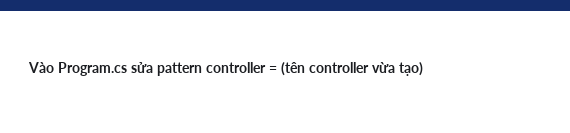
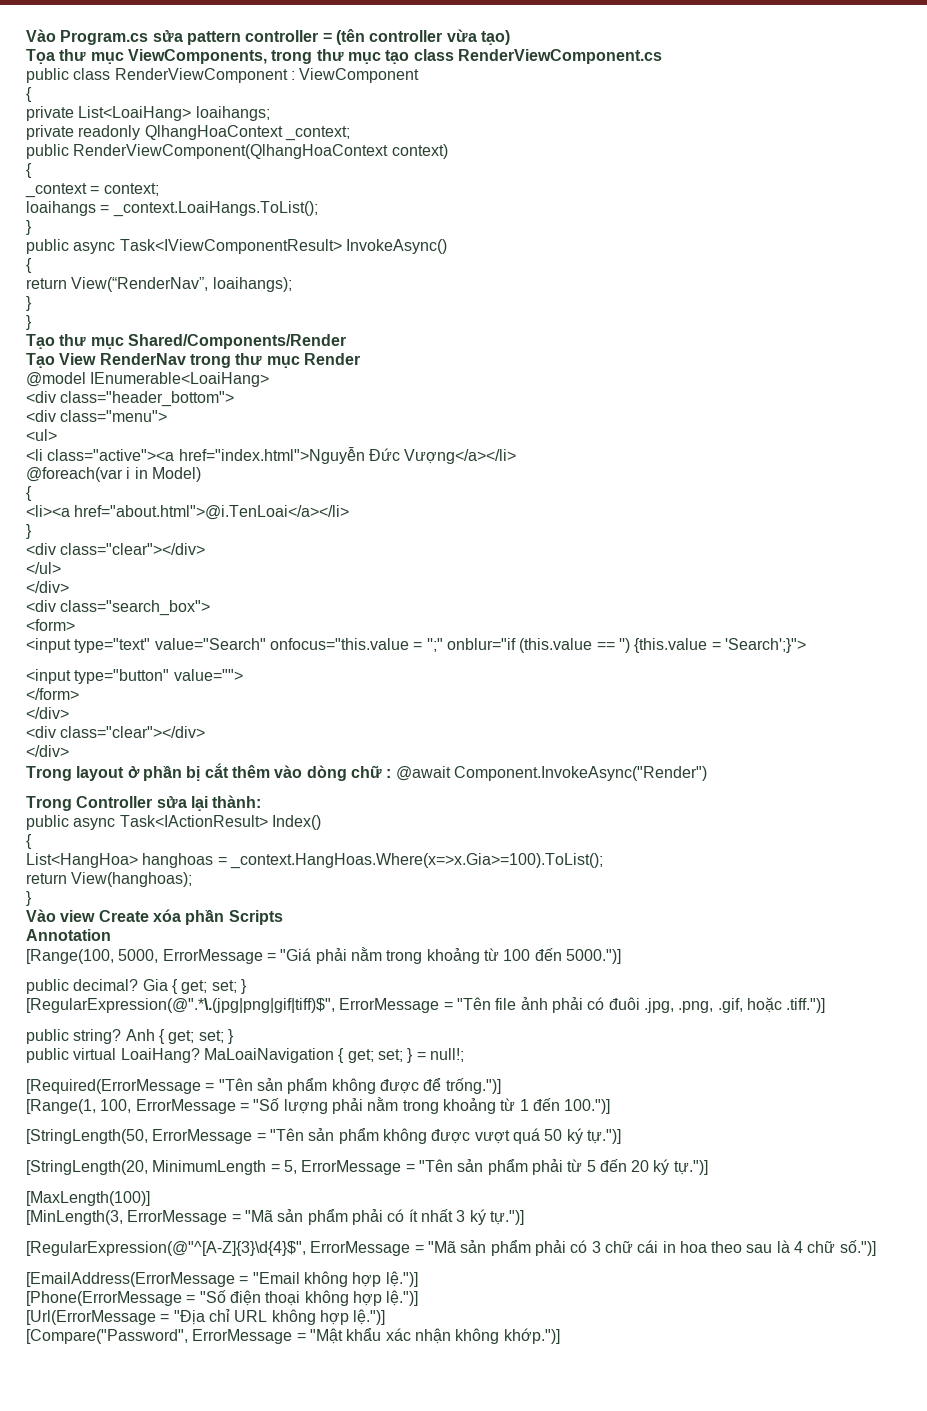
+ Tọa thư mục ViewComponents, trong thư mục tạo class RenderViewComponent.cs
+ public class RenderViewComponent : ViewComponent
+ {
+ private List<LoaiHang> loaihangs;
+ private readonly QlhangHoaContext _context;
+ public RenderViewComponent(QlhangHoaContext context)
+ {
+ _context = context;
+ loaihangs = _context.LoaiHangs.ToList();
+ }
+ public async Task<IViewComponentResult> InvokeAsync()
+ {
+ return View(“RenderNav”, loaihangs);
+ }
+ }
+ Tạo thư mục Shared/Components/Render
+ Tạo View RenderNav trong thư mục Render
+ @model IEnumerable<LoaiHang>
+ <div class="header_bottom">
+ <div class="menu">
+ <ul>
+ <li class="active"><a href="index.html">Nguyễn Đức Vượng</a></li>
+ @foreach(var i in Model)
+ {
+ <li><a href="about.html">@i.TenLoai</a></li>
+ }
+ <div class="clear"></div>
+ </ul>
+ </div>
+ <div class="search_box">
+ <form>
+ <input type="text" value="Search" onfocus="this.value = '';" onblur="if (this.value == '') {this.value = 'Search';}">
+ <input type="button" value="">
+ </form>
+ </div>
+ <div class="clear"></div>
+ </div>
+ Trong layout ở phần bị cắt thêm vào dòng chữ : @await Component.InvokeAsync("Render")
+ Trong Controller sửa lại thành:
+ public async Task<IActionResult> Index()
+ {
+ List<HangHoa> hanghoas = _context.HangHoas.Where(x=>x.Gia>=100).ToList();
+ return View(hanghoas);
+ }
+ Vào view Create xóa phần Scripts
+ Annotation
+ [Range(100, 5000, ErrorMessage = "Giá phải nằm trong khoảng từ 100 đến 5000.")]
+ public decimal? Gia { get; set; }
+ [RegularExpression(@".*\.(jpg|png|gif|tiff)$", ErrorMessage = "Tên file ảnh phải có đuôi .jpg, .png, .gif, hoặc .tiff.")]
+ public string? Anh { get; set; }
+ public virtual LoaiHang? MaLoaiNavigation { get; set; } = null!;
+ [Required(ErrorMessage = "Tên sản phẩm không được để trống.")]
+ [Range(1, 100, ErrorMessage = "Số lượng phải nằm trong khoảng từ 1 đến 100.")]
+ [StringLength(50, ErrorMessage = "Tên sản phẩm không được vượt quá 50 ký tự.")]
+ [StringLength(20, MinimumLength = 5, ErrorMessage = "Tên sản phẩm phải từ 5 đến 20 ký tự.")]
+ [MaxLength(100)]
+ [MinLength(3, ErrorMessage = "Mã sản phẩm phải có ít nhất 3 ký tự.")]
+ [RegularExpression(@"^[A-Z]{3}\d{4}$", ErrorMessage = "Mã sản phẩm phải có 3 chữ cái in hoa theo sau là 4 chữ số.")]
+ [EmailAddress(ErrorMessage = "Email không hợp lệ.")]
+ [Phone(ErrorMessage = "Số điện thoại không hợp lệ.")]
+ [Url(ErrorMessage = "Địa chỉ URL không hợp lệ.")]
+ [Compare("Password", ErrorMessage = "Mật khẩu xác nhận không khớp.")]

